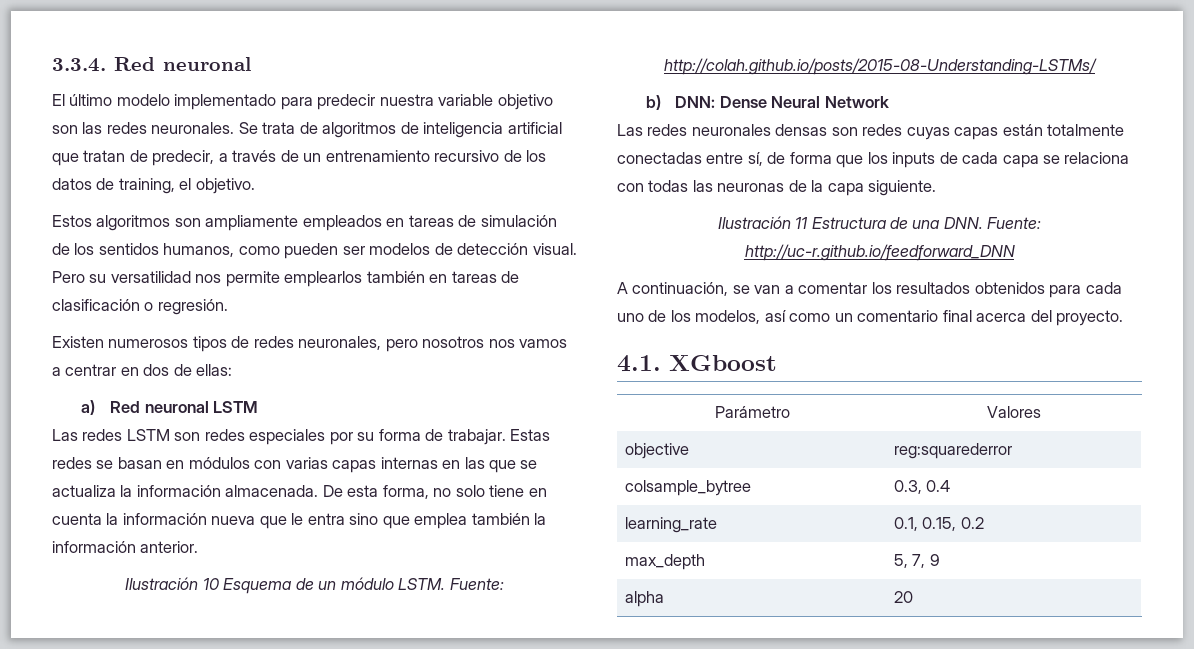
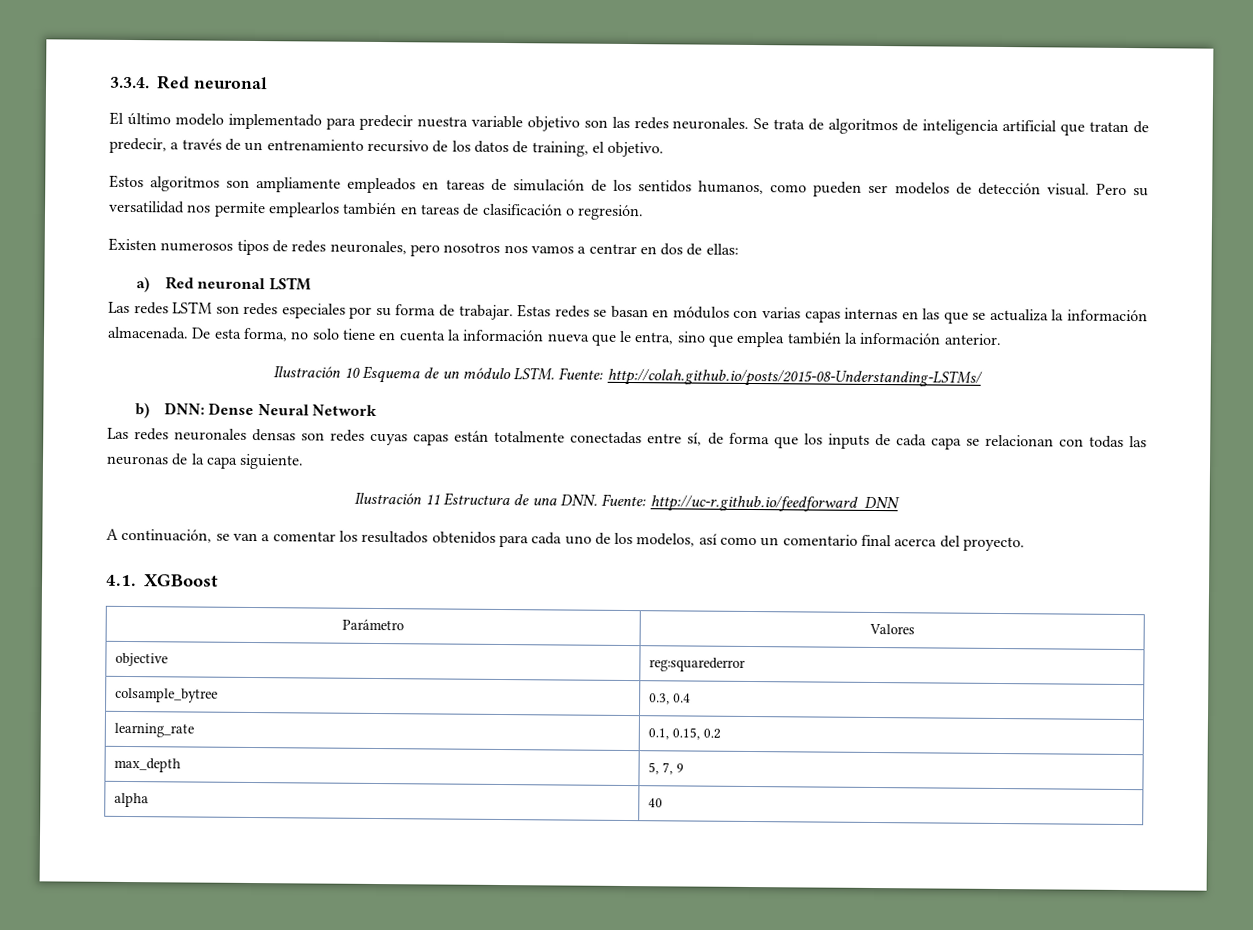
- De esta forma, no solo tiene en cuenta la información nueva que le entra sino que emplea también la información anterior.
+ De esta forma, no solo tiene en cuenta la información nueva que le entra, sino que emplea también la información anterior.
- Las redes neuronales densas son redes cuyas capas están totalmente conectadas entre sí, de forma que los inputs de cada capa se relaciona con todas las neuronas de la capa siguiente.
+ Las redes neuronales densas son redes cuyas capas están totalmente conectadas entre sí, de forma que los inputs de cada capa se relacionan con todas las neuronas de la capa siguiente.
- 4.1. XGboost
+ 4.1. XGBoost
- alpha | 20
+ alpha | 40

